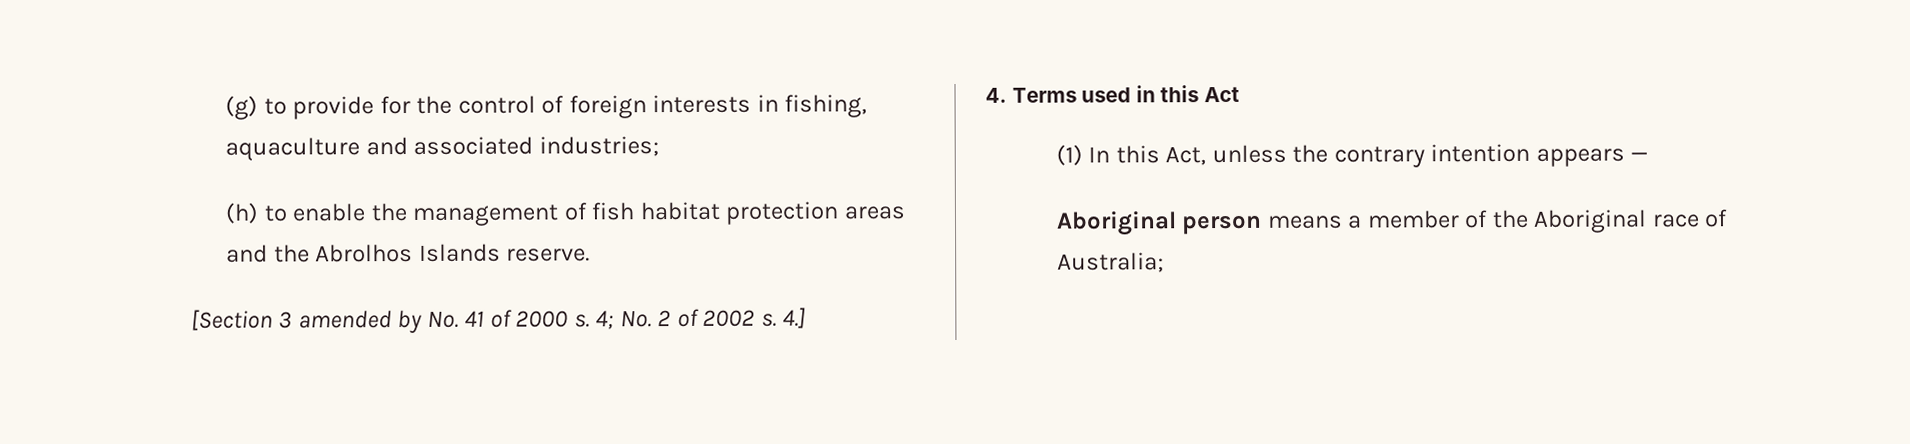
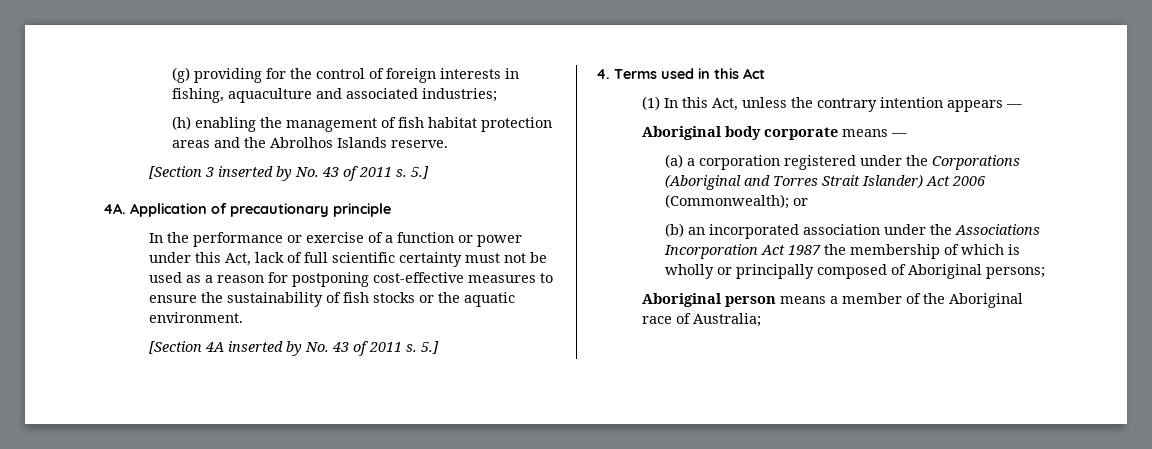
- (g) to provide for the control of foreign interests in fishing, aquaculture and associated industries;
+ (g) providing for the control of foreign interests in fishing, aquaculture and associated industries;
- (h) to enable the management of fish habitat protection areas and the Abrolhos Islands reserve.
+ (h) enabling the management of fish habitat protection areas and the Abrolhos Islands reserve.
- [Section 3 amended by No. 41 of 2000 s. 4; No. 2 of 2002 s. 4.]
+ [Section 3 inserted by No. 43 of 2011 s. 5.]
+ 4A. Application of precautionary principle
+ In the performance or exercise of a function or power under this Act, lack of full scientific certainty must not be used as a reason for postponing cost-effective measures to ensure the sustainability of fish stocks or the aquatic environment.
+ [Section 4A inserted by No. 43 of 2011 s. 5.]
+ Aboriginal body corporate means —
+ (a) a corporation registered under the Corporations (Aboriginal and Torres Strait Islander) Act 2006 (Commonwealth); or
+ (b) an incorporated association under the Associations Incorporation Act 1987 the membership of which is wholly or principally composed of Aboriginal persons;

